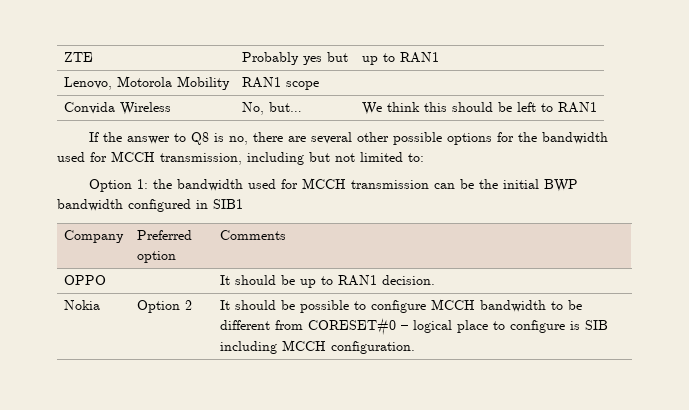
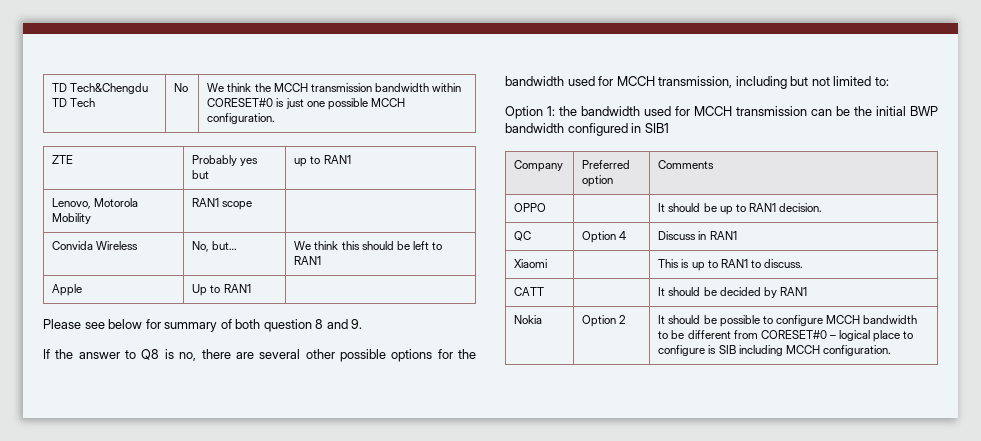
+ TD Tech&Chengdu TD Tech | No | We think the MCCH transmission bandwidth within CORESET#0 is just one possible MCCH configuration.
+ Apple | Up to RAN1 |
+ Please see below for summary of both question 8 and 9.
+ QC | Option 4 | Discuss in RAN1
+ Xiaomi | | This is up to RAN1 to discuss.
+ CATT | | It should be decided by RAN1

